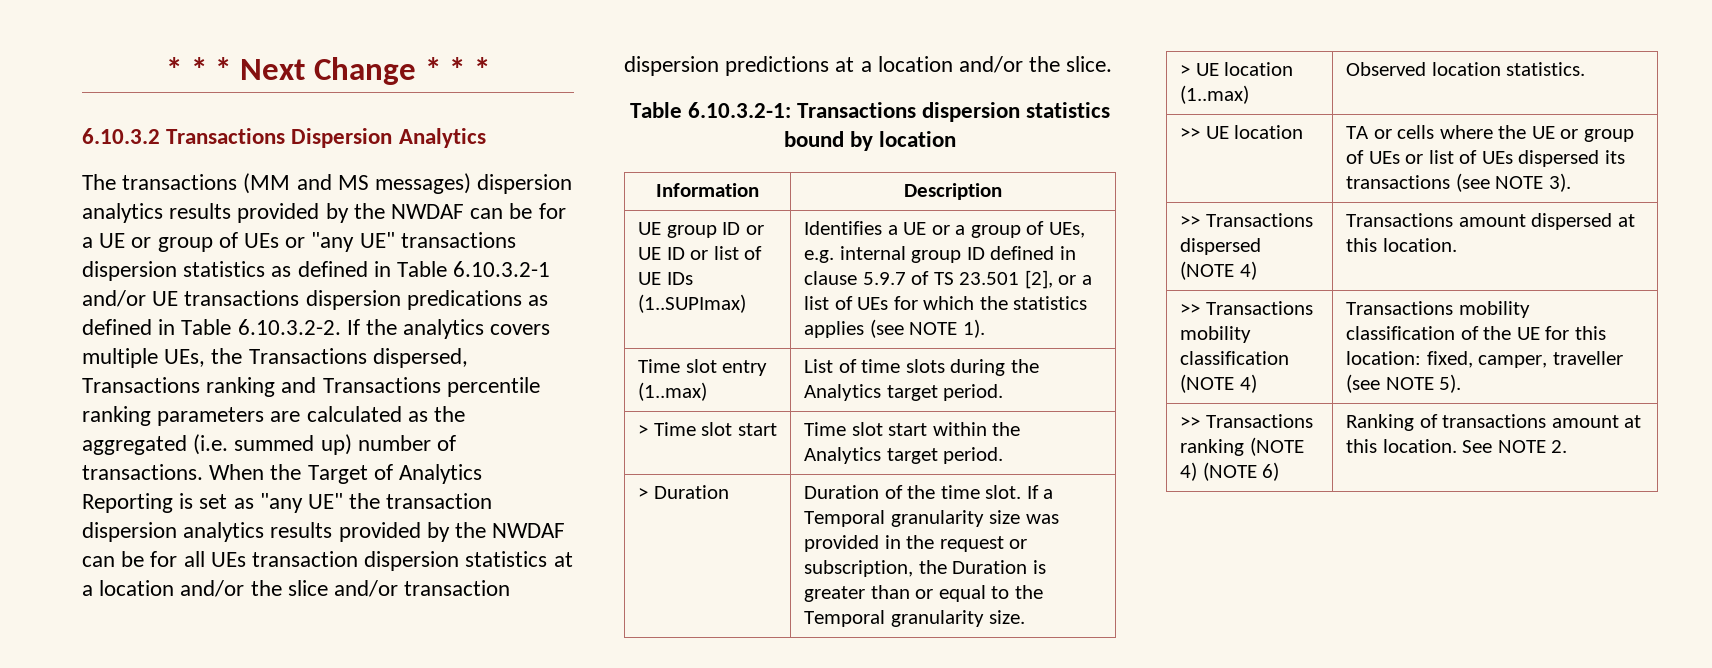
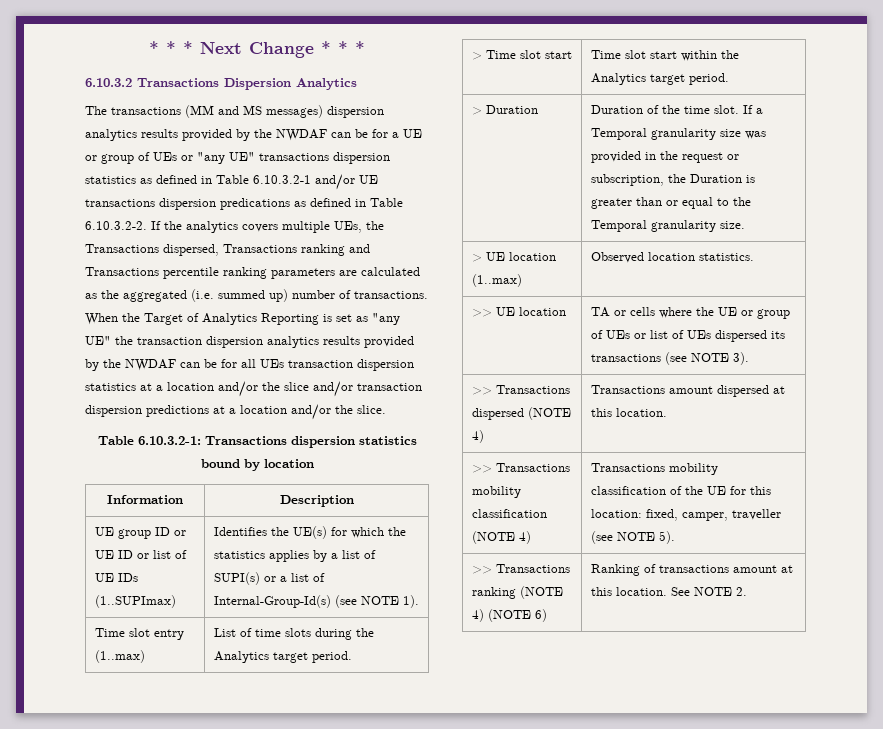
- Identifies a UE or a group of UEs, e.g. internal group ID defined in clause 5.9.7 of TS 23.501 [2], or a list of UEs for which the statistics applies (see NOTE 1).
+ Identifies the UE(s) for which the statistics applies by a list of SUPI(s) or a list of Internal-Group-Id(s) (see NOTE 1).

